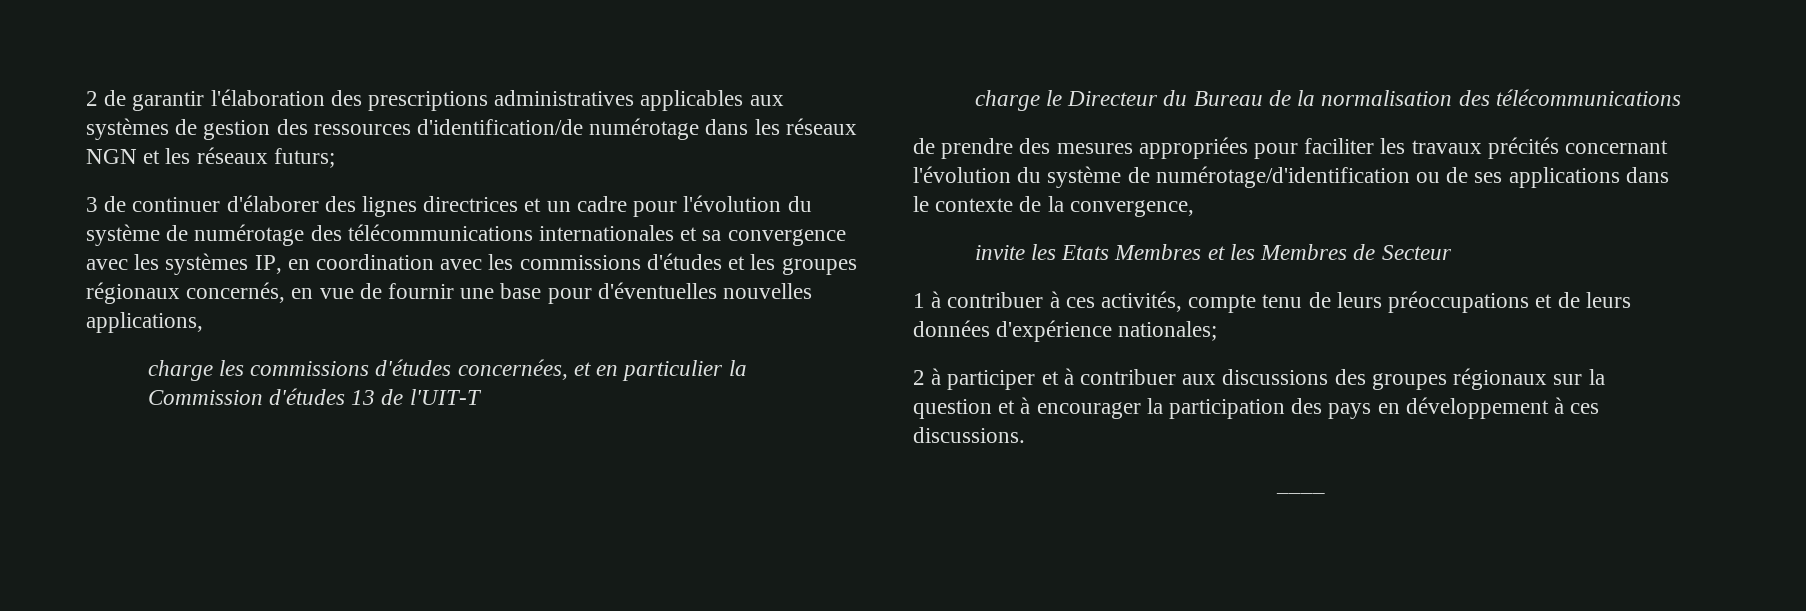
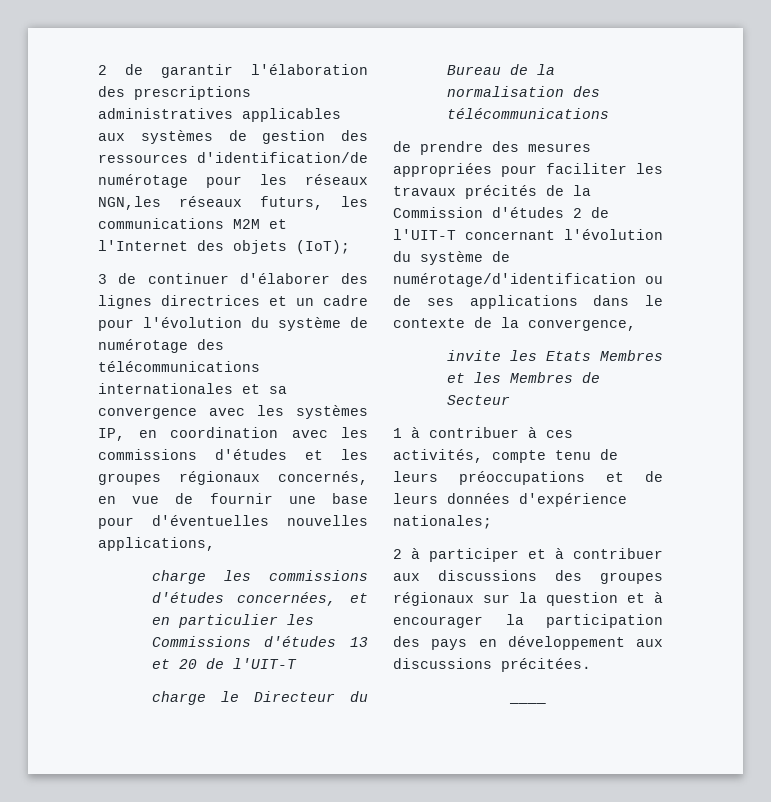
- 2 de garantir l'élaboration des prescriptions administratives applicables aux systèmes de gestion des ressources d'identification/de numérotage dans les réseaux NGN et les réseaux futurs;
+ 2 de garantir l'élaboration des prescriptions administratives applicables aux systèmes de gestion des ressources d'identification/de numérotage pour les réseaux NGN,les réseaux futurs, les communications M2M et l'Internet des objets (IoT);
- charge les commissions d'études concernées, et en particulier la Commission d'études 13 de l'UIT-T
+ charge les commissions d'études concernées, et en particulier les Commissions d'études 13 et 20 de l'UIT-T
- de prendre des mesures appropriées pour faciliter les travaux précités concernant l'évolution du système de numérotage/d'identification ou de ses applications dans le contexte de la convergence,
+ de prendre des mesures appropriées pour faciliter les travaux précités de la Commission d'études 2 de l'UIT-T concernant l'évolution du système de numérotage/d'identification ou de ses applications dans le contexte de la convergence,
- 2 à participer et à contribuer aux discussions des groupes régionaux sur la question et à encourager la participation des pays en développement à ces discussions.
+ 2 à participer et à contribuer aux discussions des groupes régionaux sur la question et à encourager la participation des pays en développement aux discussions précitées.

